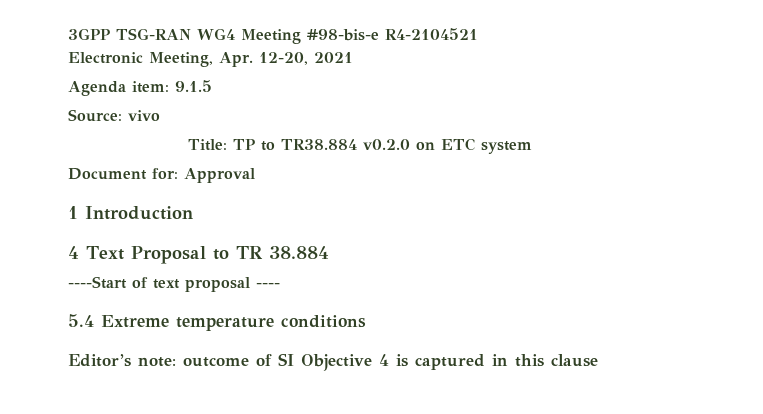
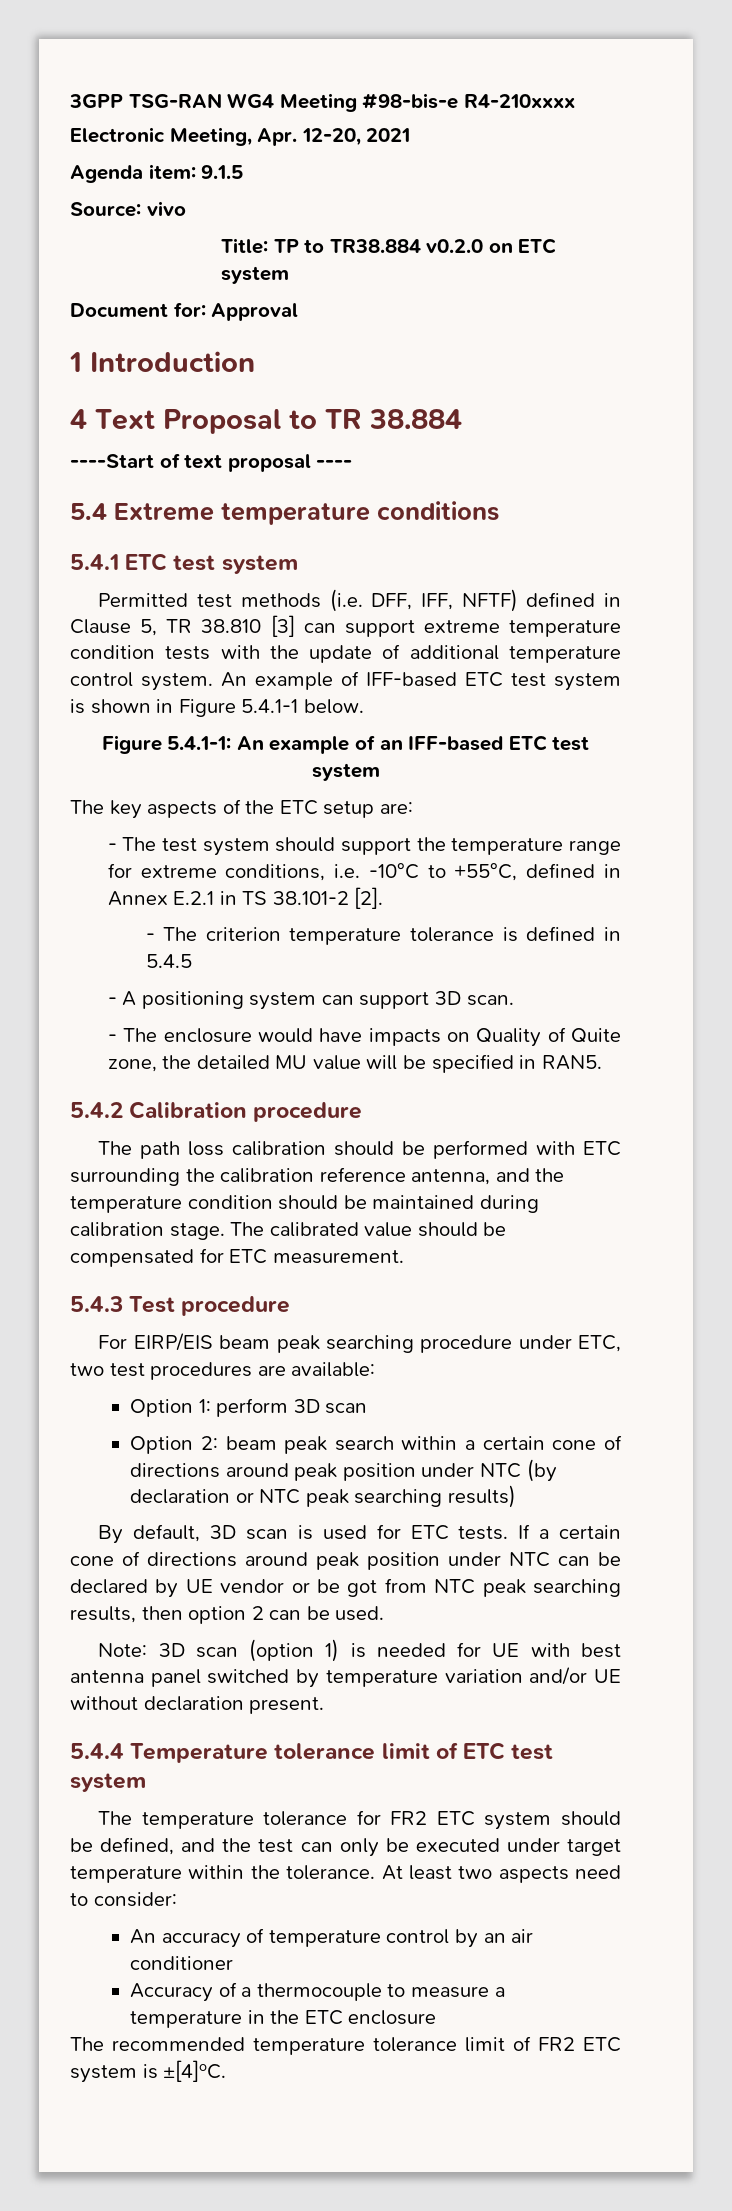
- 3GPP TSG-RAN WG4 Meeting #98-bis-e R4-2104521
+ 3GPP TSG-RAN WG4 Meeting #98-bis-e R4-210xxxx
- Editor’s note: outcome of SI Objective 4 is captured in this clause
+ 5.4.1 ETC test system
+ Permitted test methods (i.e. DFF, IFF, NFTF) defined in Clause 5, TR 38.810 [3] can support extreme temperature condition tests with the update of additional temperature control system. An example of IFF-based ETC test system is shown in Figure 5.4.1-1 below.
+ Figure 5.4.1-1: An example of an IFF-based ETC test system
+ The key aspects of the ETC setup are:
+ - The test system should support the temperature range for extreme conditions, i.e. -10°C to +55°C, defined in Annex E.2.1 in TS 38.101-2 [2].
+ - The criterion temperature tolerance is defined in 5.4.5
+ - A positioning system can support 3D scan.
+ - The enclosure would have impacts on Quality of Quite zone, the detailed MU value will be specified in RAN5.
+ 5.4.2 Calibration procedure
+ The path loss calibration should be performed with ETC surrounding the calibration reference antenna, and the temperature condition should be maintained during calibration stage. The calibrated value should be compensated for ETC measurement.
+ 5.4.3 Test procedure
+ For EIRP/EIS beam peak searching procedure under ETC, two test procedures are available:
+ Option 1: perform 3D scan
+ Option 2: beam peak search within a certain cone of directions around peak position under NTC (by declaration or NTC peak searching results)
+ By default, 3D scan is used for ETC tests. If a certain cone of directions around peak position under NTC can be declared by UE vendor or be got from NTC peak searching results, then option 2 can be used.
+ Note: 3D scan (option 1) is needed for UE with best antenna panel switched by temperature variation and/or UE without declaration present.
+ 5.4.4 Temperature tolerance limit of ETC test system
+ The temperature tolerance for FR2 ETC system should be defined, and the test can only be executed under target temperature within the tolerance. At least two aspects need to consider:
+ An accuracy of temperature control by an air conditioner
+ Accuracy of a thermocouple to measure a temperature in the ETC enclosure
+ The recommended temperature tolerance limit of FR2 ETC system is ±[4]oC.

